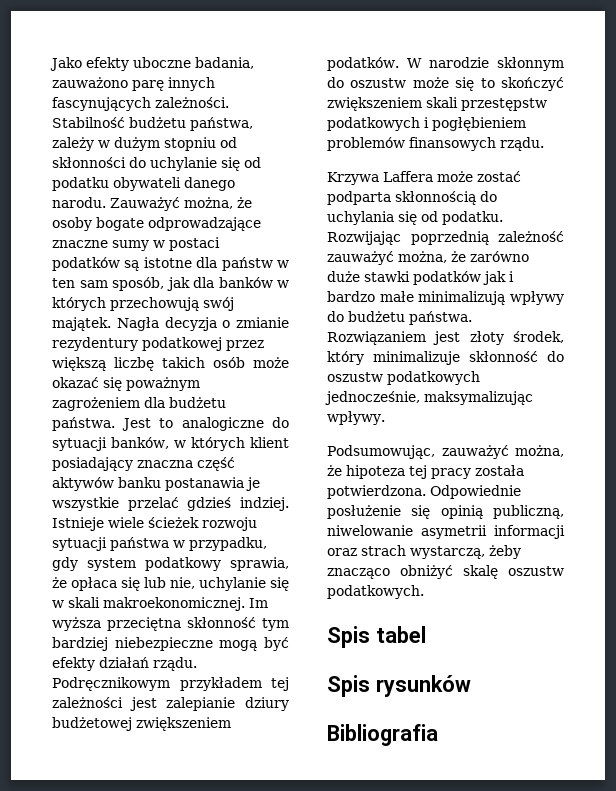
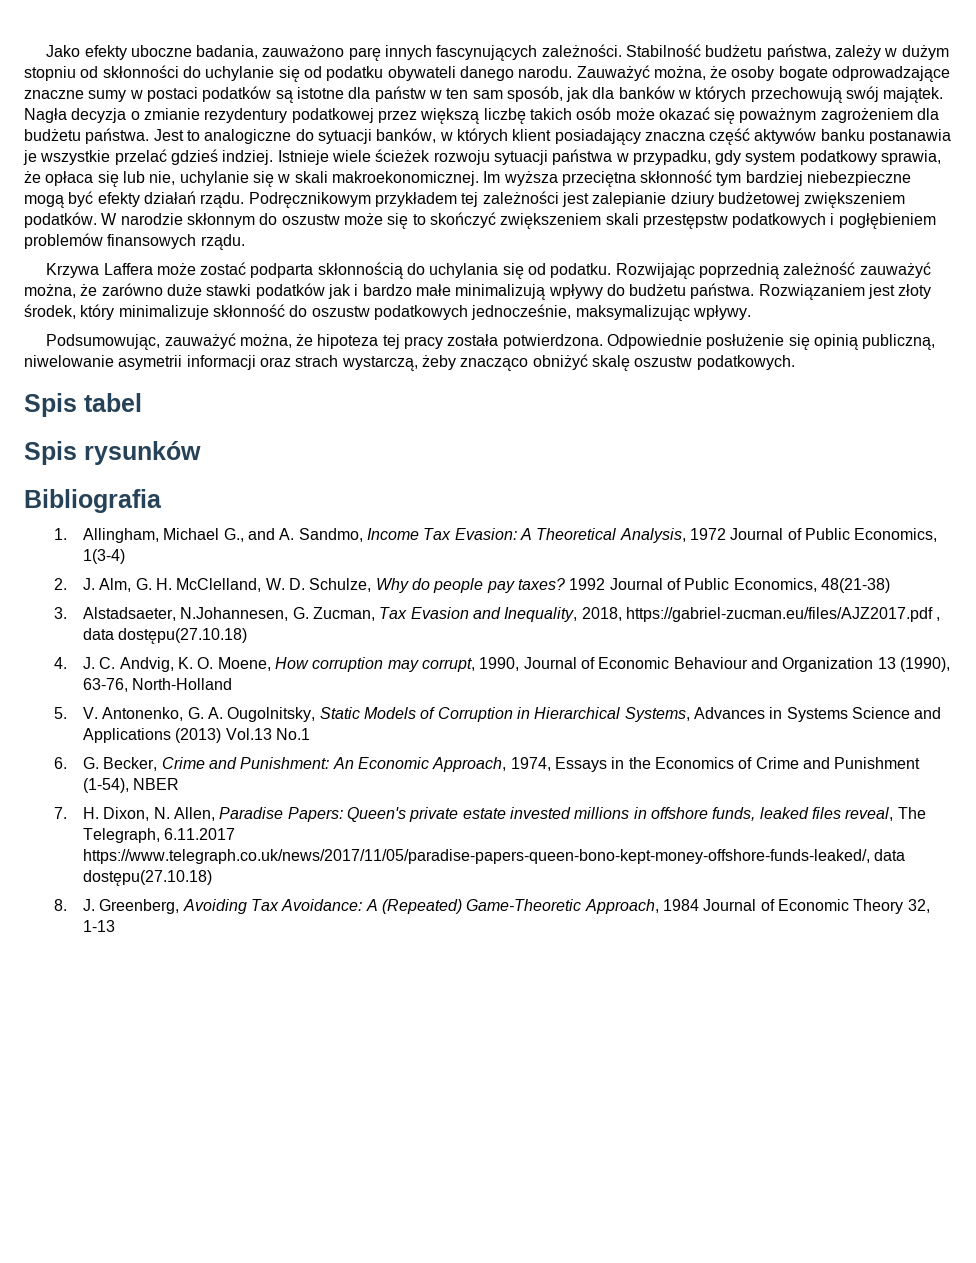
+ 1. Allingham, Michael G., and A. Sandmo, Income Tax Evasion: A Theoretical Analysis, 1972 Journal of Public Economics, 1(3-4)
+ 2. J. Alm, G. H. McClelland, W. D. Schulze, Why do people pay taxes? 1992 Journal of Public Economics, 48(21-38)
+ 3. Alstadsaeter, N.Johannesen, G. Zucman, Tax Evasion and Inequality, 2018, https://gabriel-zucman.eu/files/AJZ2017.pdf , data dostępu(27.10.18)
+ 4. J. C. Andvig, K. O. Moene, How corruption may corrupt, 1990, Journal of Economic Behaviour and Organization 13 (1990), 63-76, North-Holland
+ 5. V. Antonenko, G. A. Ougolnitsky, Static Models of Corruption in Hierarchical Systems, Advances in Systems Science and Applications (2013) Vol.13 No.1
+ 6. G. Becker, Crime and Punishment: An Economic Approach, 1974, Essays in the Economics of Crime and Punishment (1-54), NBER
+ 7. H. Dixon, N. Allen, Paradise Papers: Queen's private estate invested millions in offshore funds, leaked files reveal, The Telegraph, 6.11.2017 https://www.telegraph.co.uk/news/2017/11/05/paradise-papers-queen-bono-kept-money-offshore-funds-leaked/, data dostępu(27.10.18)
+ 8. J. Greenberg, Avoiding Tax Avoidance: A (Repeated) Game-Theoretic Approach, 1984 Journal of Economic Theory 32, 1-13

